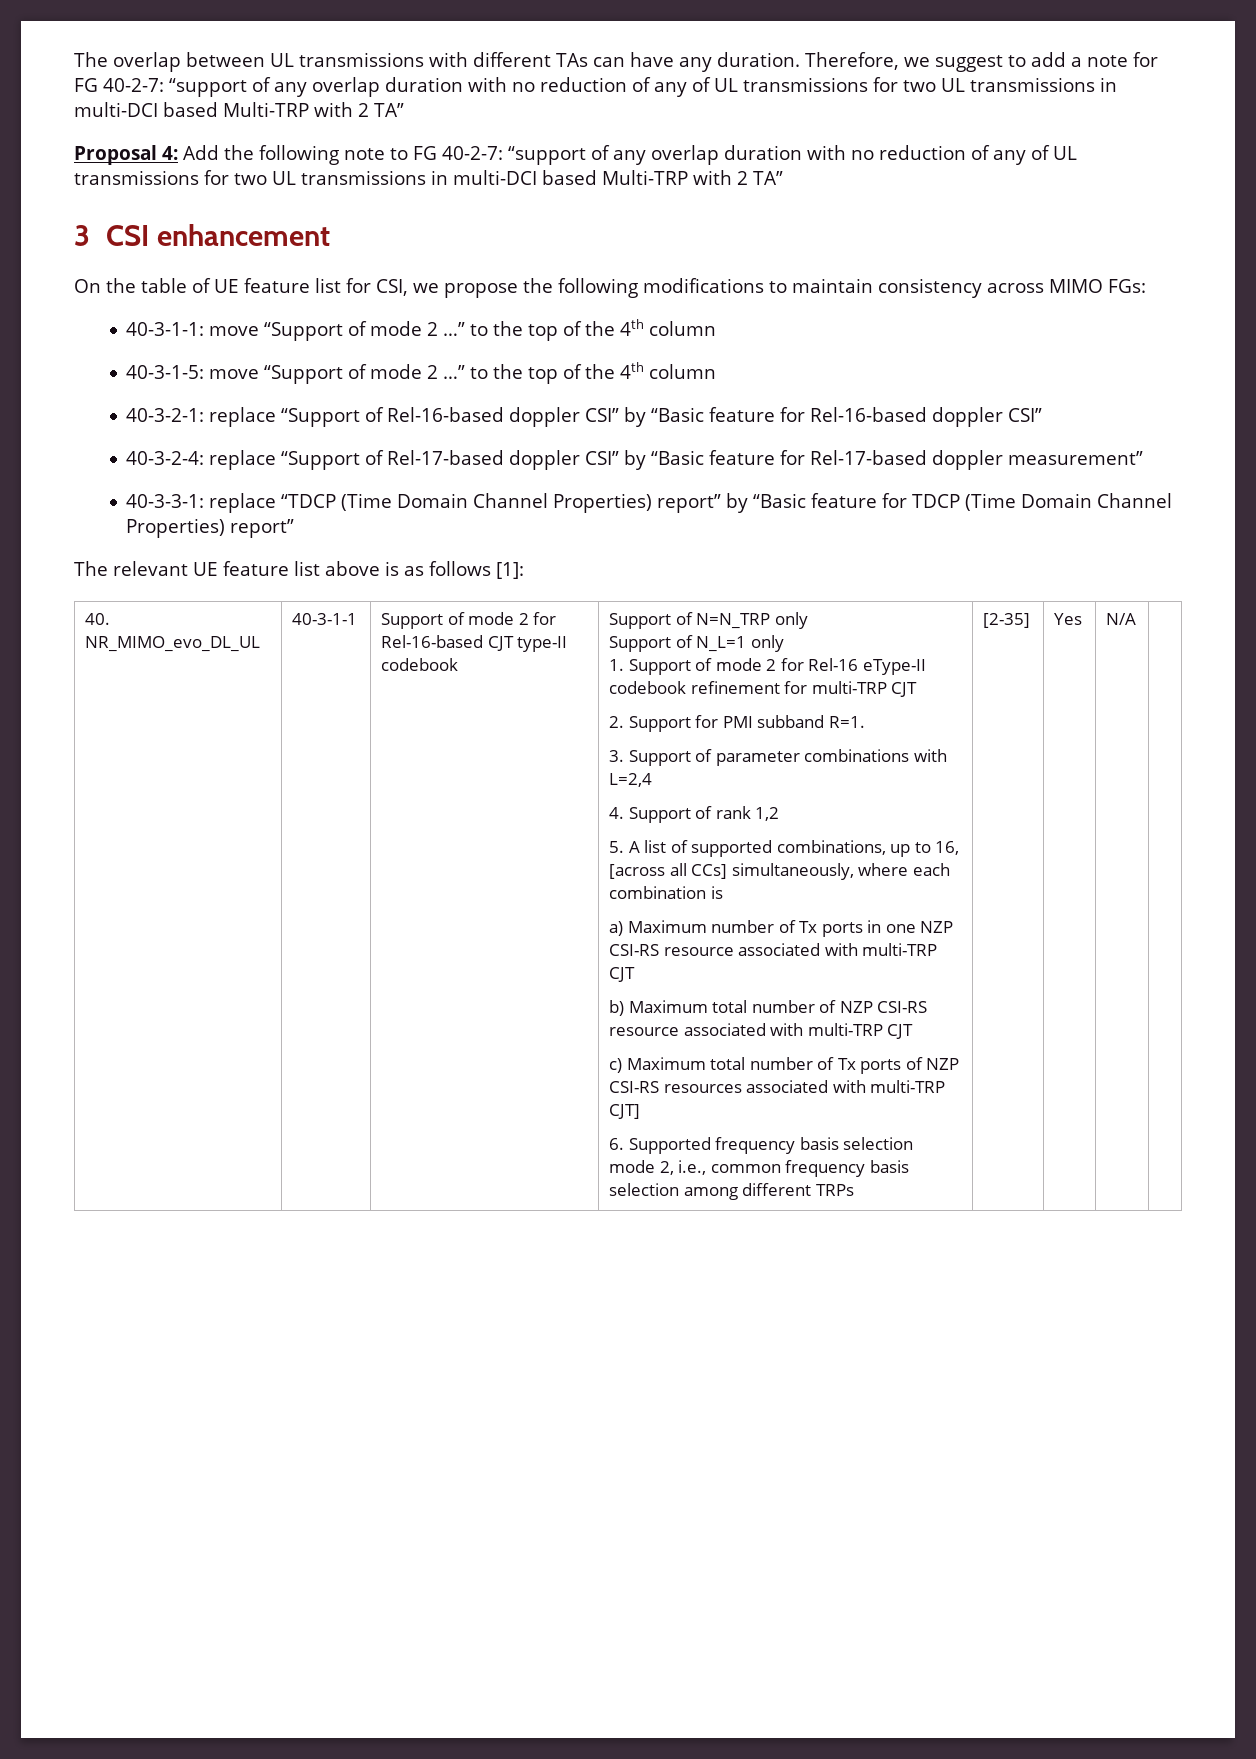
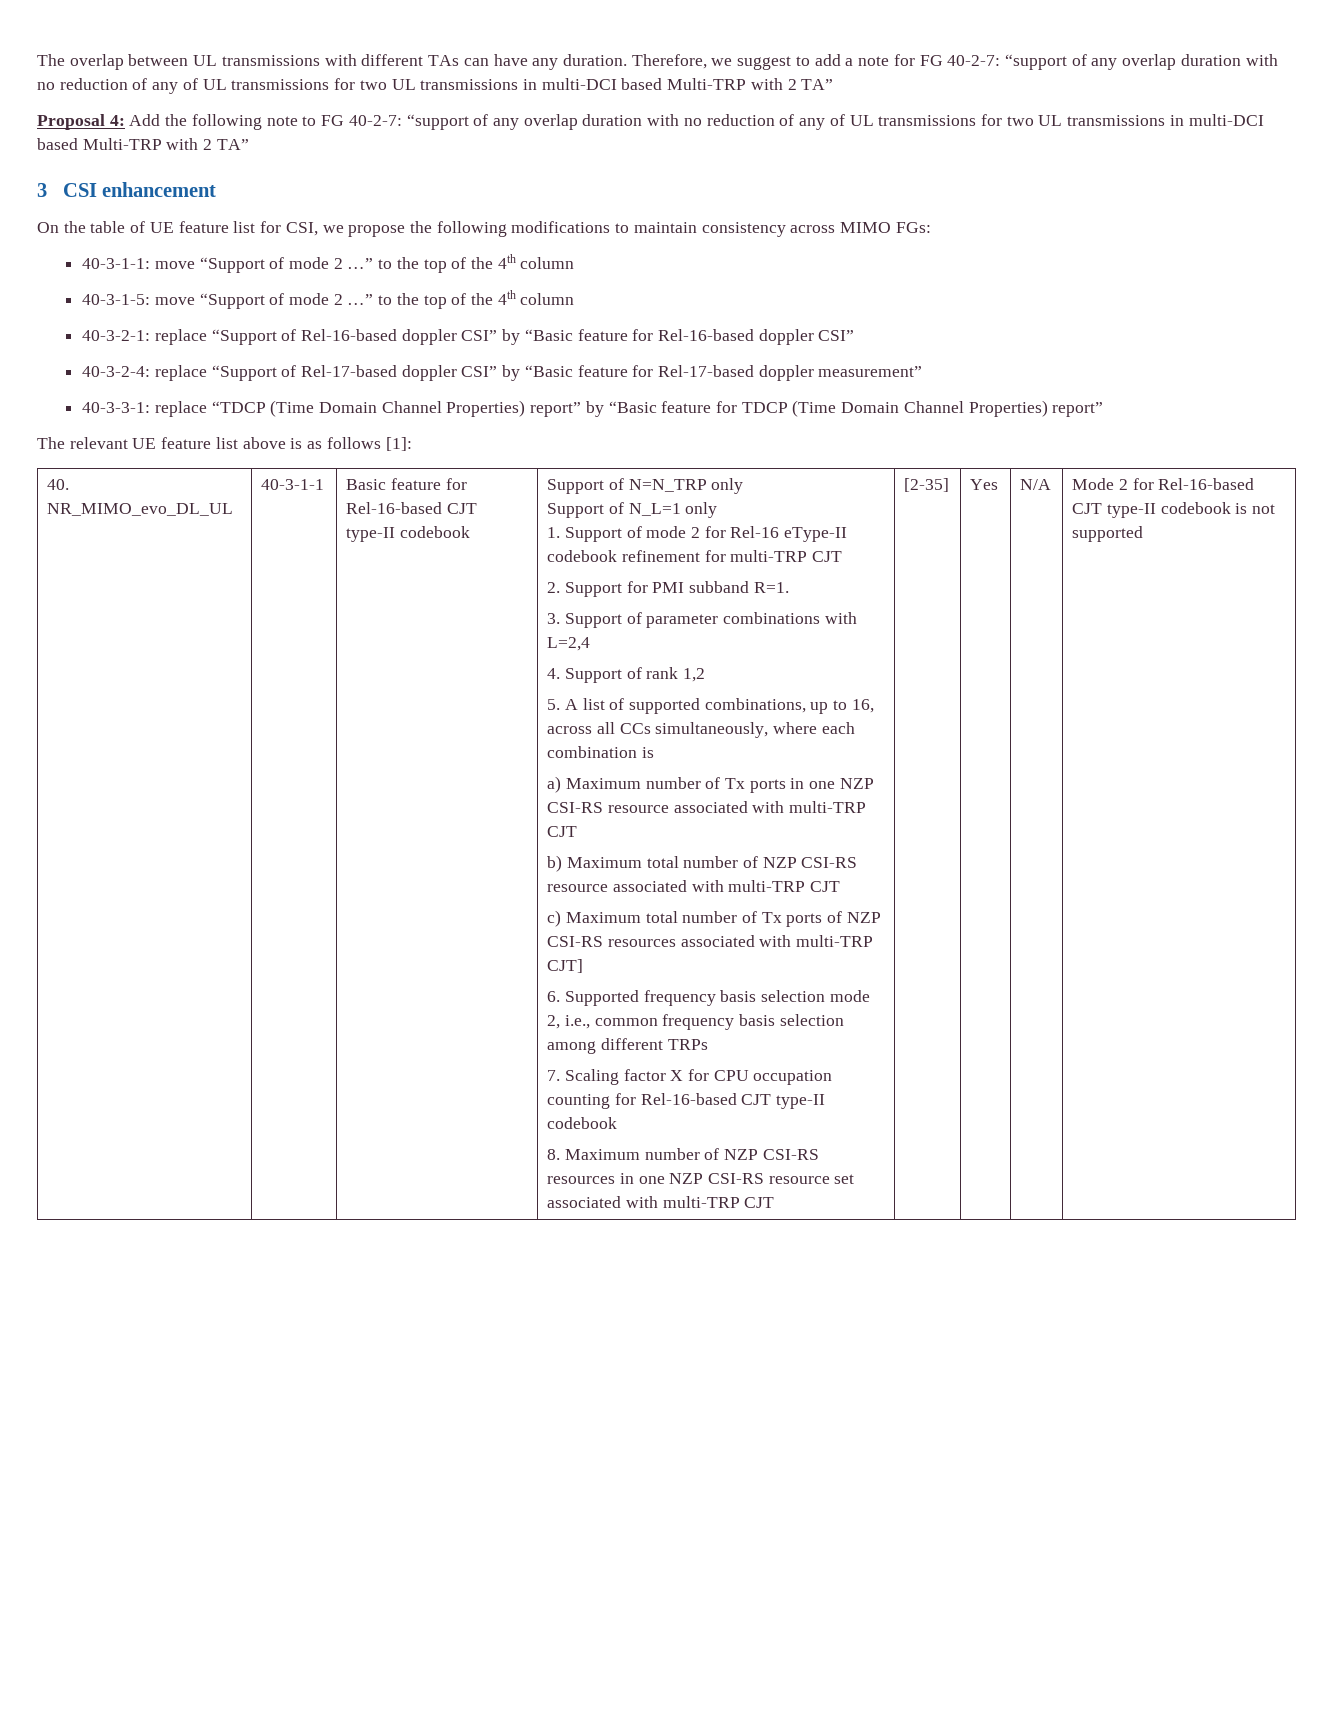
- Support of mode 2 for Rel-16-based CJT type-II codebook
+ Basic feature for Rel-16-based CJT type-II codebook
- 5. A list of supported combinations, up to 16, [across all CCs] simultaneously, where each combination is
+ 5. A list of supported combinations, up to 16, across all CCs simultaneously, where each combination is
- [2-35] | Yes | N/A
+ 7. Scaling factor X for CPU occupation counting for Rel-16-based CJT type-II codebook
+ 8. Maximum number of NZP CSI-RS resources in one NZP CSI-RS resource set associated with multi-TRP CJT | [2-35] | Yes | N/A | Mode 2 for Rel-16-based CJT type-II codebook is not supported

